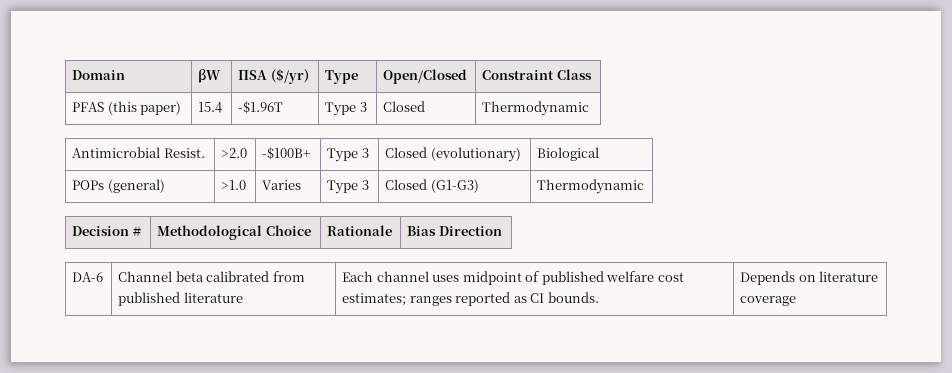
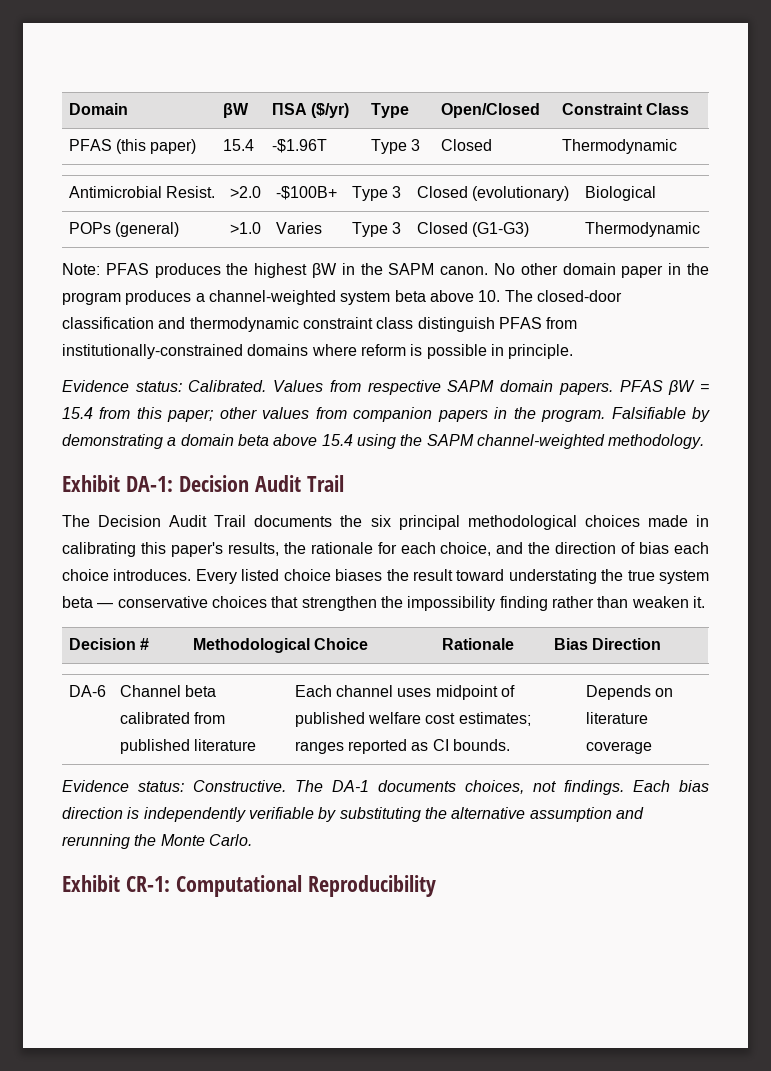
+ Note: PFAS produces the highest βW in the SAPM canon. No other domain paper in the program produces a channel-weighted system beta above 10. The closed-door classification and thermodynamic constraint class distinguish PFAS from institutionally-constrained domains where reform is possible in principle.
+ Evidence status: Calibrated. Values from respective SAPM domain papers. PFAS βW = 15.4 from this paper; other values from companion papers in the program. Falsifiable by demonstrating a domain beta above 15.4 using the SAPM channel-weighted methodology.
+ Exhibit DA-1: Decision Audit Trail
+ The Decision Audit Trail documents the six principal methodological choices made in calibrating this paper's results, the rationale for each choice, and the direction of bias each choice introduces. Every listed choice biases the result toward understating the true system beta — conservative choices that strengthen the impossibility finding rather than weaken it.
+ Evidence status: Constructive. The DA-1 documents choices, not findings. Each bias direction is independently verifiable by substituting the alternative assumption and rerunning the Monte Carlo.
+ Exhibit CR-1: Computational Reproducibility

